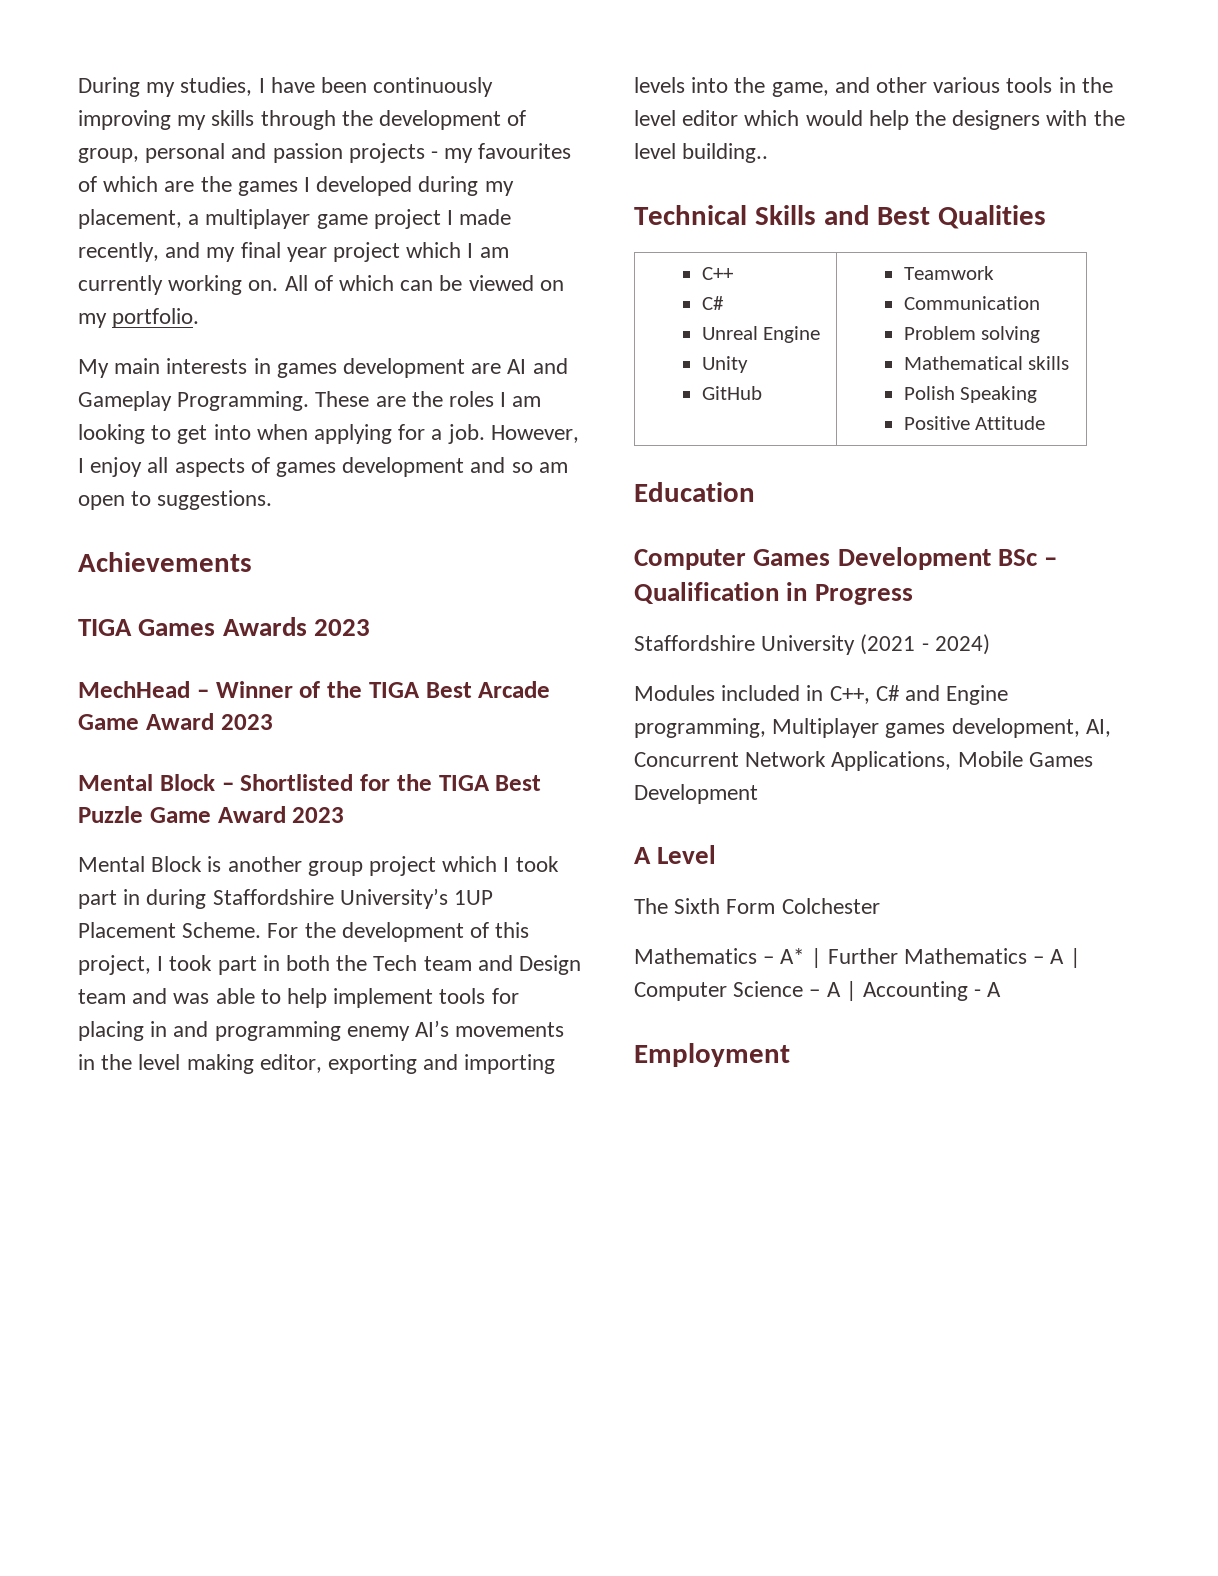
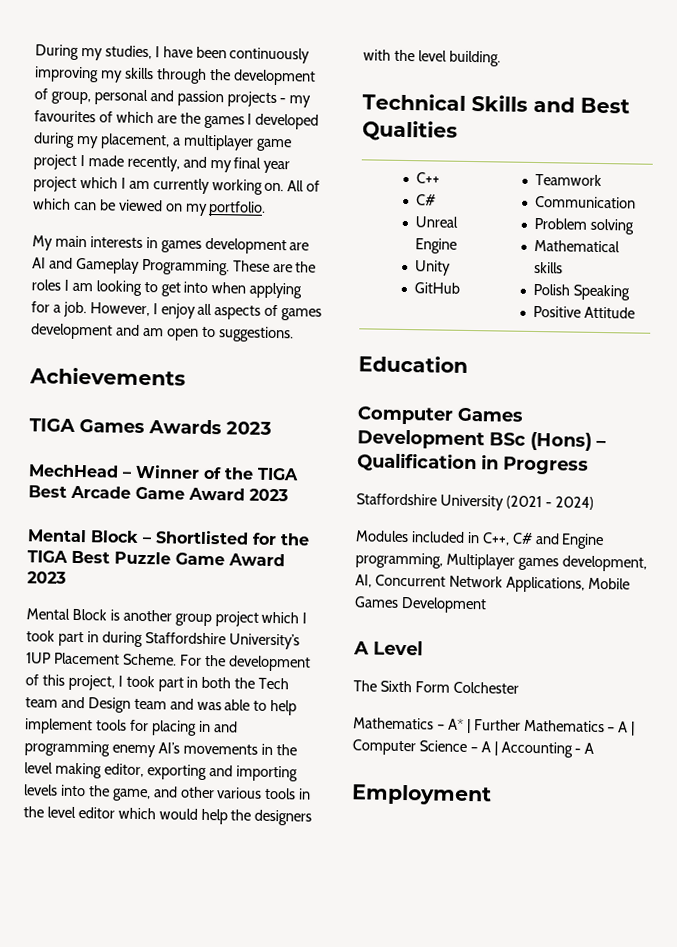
- However, I enjoy all aspects of games development and so am open to suggestions.
+ However, I enjoy all aspects of games development and am open to suggestions.
- For the development of this project, I took part in both the Tech team and Design team and was able to help implement tools for placing in and programming enemy AI’s movements in the level making editor, exporting and importing levels into the game, and other various tools in the level editor which would help the designers with the level building..
+ For the development of this project, I took part in both the Tech team and Design team and was able to help implement tools for placing in and programming enemy AI’s movements in the level making editor, exporting and importing levels into the game, and other various tools in the level editor which would help the designers with the level building.
- Computer Games Development BSc – Qualification in Progress
+ Computer Games Development BSc (Hons) – Qualification in Progress

